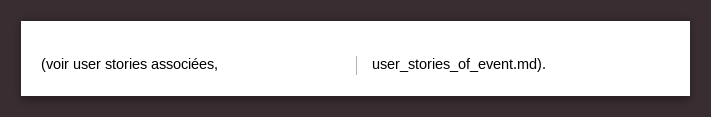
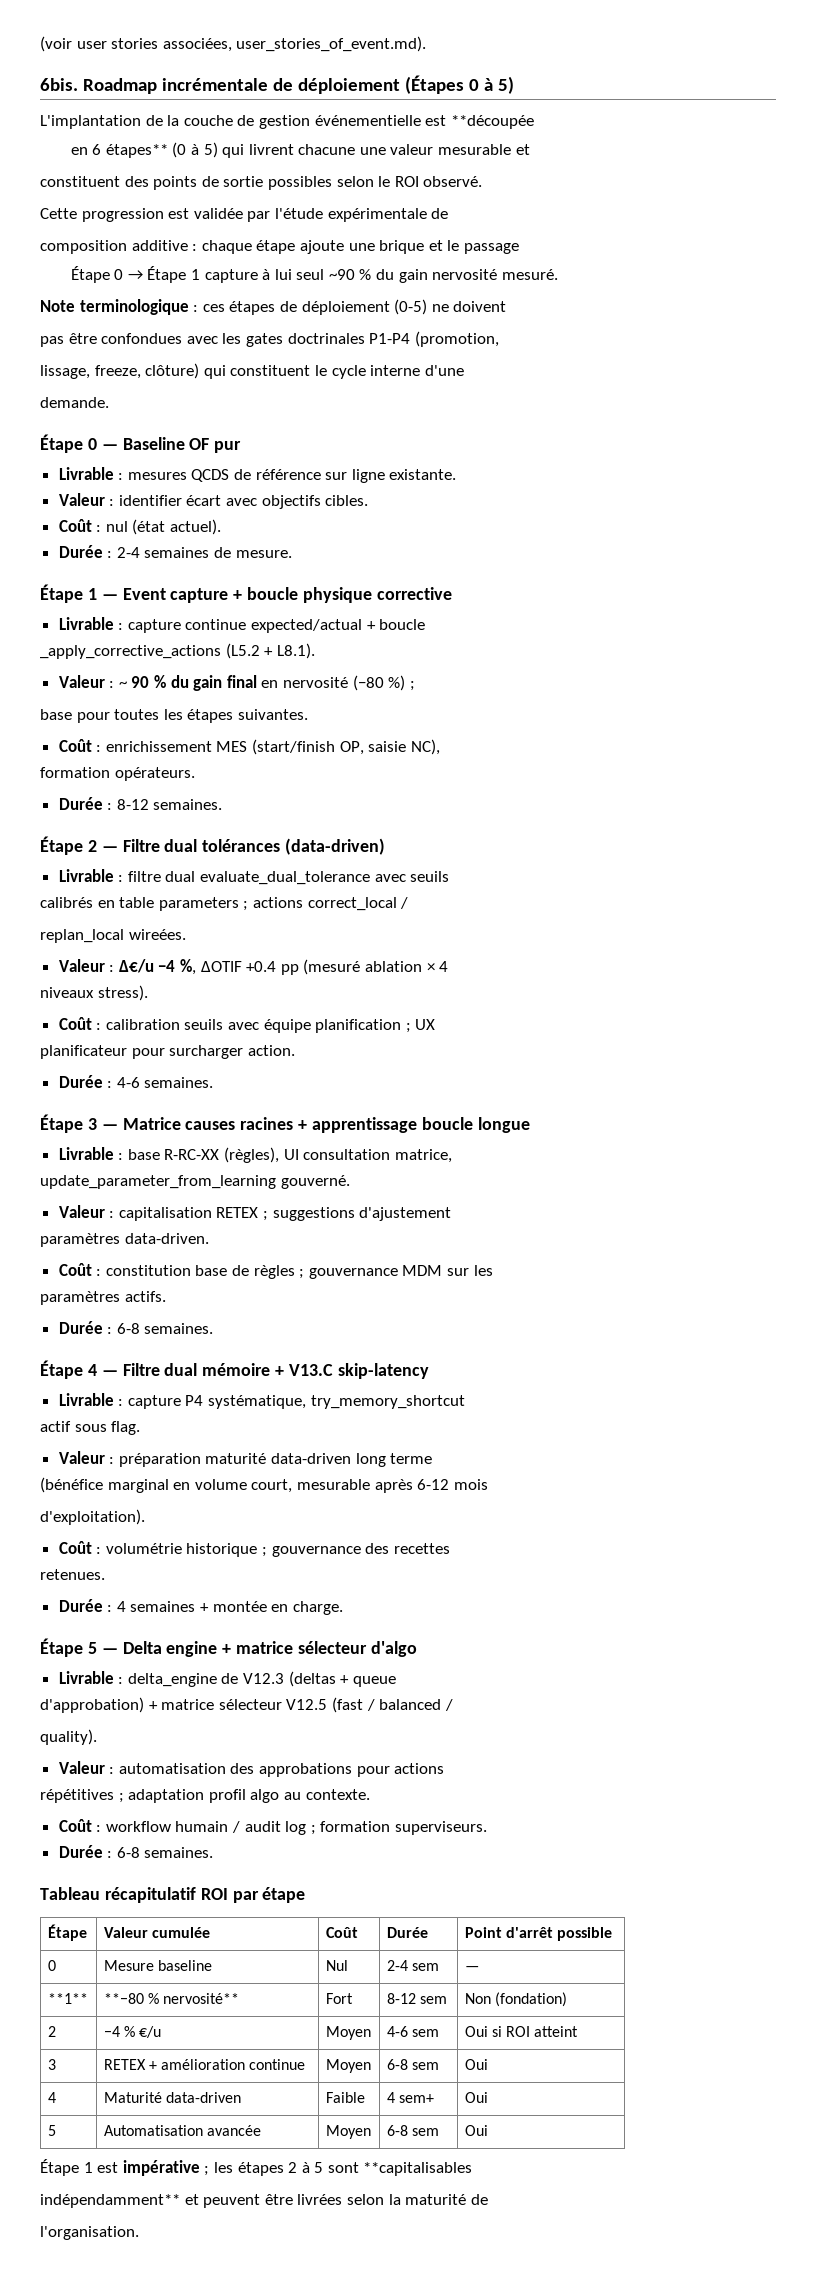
+ 6bis. Roadmap incrémentale de déploiement (Étapes 0 à 5)
+ L'implantation de la couche de gestion événementielle est **découpée
+ en 6 étapes** (0 à 5) qui livrent chacune une valeur mesurable et
+ constituent des points de sortie possibles selon le ROI observé.
+ Cette progression est validée par l'étude expérimentale de
+ composition additive : chaque étape ajoute une brique et le passage
+ Étape 0 → Étape 1 capture à lui seul ~90 % du gain nervosité mesuré.
+ Note terminologique : ces étapes de déploiement (0-5) ne doivent
+ pas être confondues avec les gates doctrinales P1-P4 (promotion,
+ lissage, freeze, clôture) qui constituent le cycle interne d'une
+ demande.
+ Étape 0 — Baseline OF pur
+ Livrable : mesures QCDS de référence sur ligne existante.
+ Valeur : identifier écart avec objectifs cibles.
+ Coût : nul (état actuel).
+ Durée : 2-4 semaines de mesure.
+ Étape 1 — Event capture + boucle physique corrective
+ Livrable : capture continue expected/actual + boucle
+ _apply_corrective_actions (L5.2 + L8.1).
+ Valeur : ~ 90 % du gain final en nervosité (−80 %) ;
+ base pour toutes les étapes suivantes.
+ Coût : enrichissement MES (start/finish OP, saisie NC),
+ formation opérateurs.
+ Durée : 8-12 semaines.
+ Étape 2 — Filtre dual tolérances (data-driven)
+ Livrable : filtre dual evaluate_dual_tolerance avec seuils
+ calibrés en table parameters ; actions correct_local /
+ replan_local wireées.
+ Valeur : Δ€/u −4 %, ΔOTIF +0.4 pp (mesuré ablation × 4
+ niveaux stress).
+ Coût : calibration seuils avec équipe planification ; UX
+ planificateur pour surcharger action.
+ Durée : 4-6 semaines.
+ Étape 3 — Matrice causes racines + apprentissage boucle longue
+ Livrable : base R-RC-XX (règles), UI consultation matrice,
+ update_parameter_from_learning gouverné.
+ Valeur : capitalisation RETEX ; suggestions d'ajustement
+ paramètres data-driven.
+ Coût : constitution base de règles ; gouvernance MDM sur les
+ paramètres actifs.
+ Durée : 6-8 semaines.
+ Étape 4 — Filtre dual mémoire + V13.C skip-latency
+ Livrable : capture P4 systématique, try_memory_shortcut
+ actif sous flag.
+ Valeur : préparation maturité data-driven long terme
+ (bénéfice marginal en volume court, mesurable après 6-12 mois
+ d'exploitation).
+ Coût : volumétrie historique ; gouvernance des recettes
+ retenues.
+ Durée : 4 semaines + montée en charge.
+ Étape 5 — Delta engine + matrice sélecteur d'algo
+ Livrable : delta_engine de V12.3 (deltas + queue
+ d'approbation) + matrice sélecteur V12.5 (fast / balanced /
+ quality).
+ Valeur : automatisation des approbations pour actions
+ répétitives ; adaptation profil algo au contexte.
+ Coût : workflow humain / audit log ; formation superviseurs.
+ Durée : 6-8 semaines.
+ Tableau récapitulatif ROI par étape
+ Étape | Valeur cumulée | Coût | Durée | Point d'arrêt possible
+ 0 | Mesure baseline | Nul | 2-4 sem | —
+ **1** | **−80 % nervosité** | Fort | 8-12 sem | Non (fondation)
+ 2 | −4 % €/u | Moyen | 4-6 sem | Oui si ROI atteint
+ 3 | RETEX + amélioration continue | Moyen | 6-8 sem | Oui
+ 4 | Maturité data-driven | Faible | 4 sem+ | Oui
+ 5 | Automatisation avancée | Moyen | 6-8 sem | Oui
+ Étape 1 est impérative ; les étapes 2 à 5 sont **capitalisables
+ indépendamment** et peuvent être livrées selon la maturité de
+ l'organisation.

